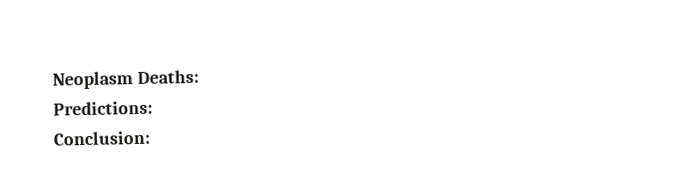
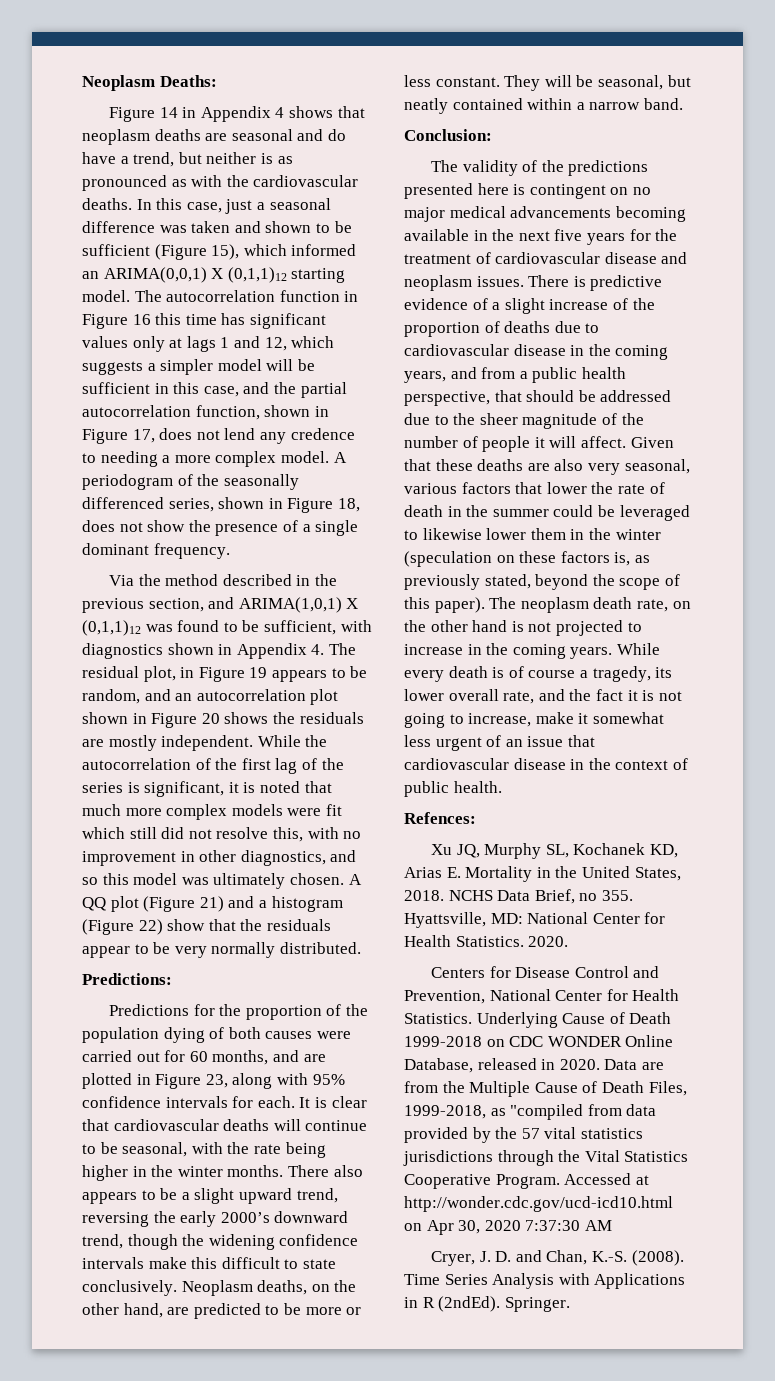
+ Figure 14 in Appendix 4 shows that neoplasm deaths are seasonal and do have a trend, but neither is as pronounced as with the cardiovascular deaths. In this case, just a seasonal difference was taken and shown to be sufficient (Figure 15), which informed an ARIMA(0,0,1) X (0,1,1)12 starting model. The autocorrelation function in Figure 16 this time has significant values only at lags 1 and 12, which suggests a simpler model will be sufficient in this case, and the partial autocorrelation function, shown in Figure 17, does not lend any credence to needing a more complex model. A periodogram of the seasonally differenced series, shown in Figure 18, does not show the presence of a single dominant frequency.
+ Via the method described in the previous section, and ARIMA(1,0,1) X (0,1,1)12 was found to be sufficient, with diagnostics shown in Appendix 4. The residual plot, in Figure 19 appears to be random, and an autocorrelation plot shown in Figure 20 shows the residuals are mostly independent. While the autocorrelation of the first lag of the series is significant, it is noted that much more complex models were fit which still did not resolve this, with no improvement in other diagnostics, and so this model was ultimately chosen. A QQ plot (Figure 21) and a histogram (Figure 22) show that the residuals appear to be very normally distributed.
  Predictions:
+ Predictions for the proportion of the population dying of both causes were carried out for 60 months, and are plotted in Figure 23, along with 95% confidence intervals for each. It is clear that cardiovascular deaths will continue to be seasonal, with the rate being higher in the winter months. There also appears to be a slight upward trend, reversing the early 2000’s downward trend, though the widening confidence intervals make this difficult to state conclusively. Neoplasm deaths, on the other hand, are predicted to be more or less constant. They will be seasonal, but neatly contained within a narrow band.
  Conclusion:
+ The validity of the predictions presented here is contingent on no major medical advancements becoming available in the next five years for the treatment of cardiovascular disease and neoplasm issues. There is predictive evidence of a slight increase of the proportion of deaths due to cardiovascular disease in the coming years, and from a public health perspective, that should be addressed due to the sheer magnitude of the number of people it will affect. Given that these deaths are also very seasonal, various factors that lower the rate of death in the summer could be leveraged to likewise lower them in the winter (speculation on these factors is, as previously stated, beyond the scope of this paper). The neoplasm death rate, on the other hand is not projected to increase in the coming years. While every death is of course a tragedy, its lower overall rate, and the fact it is not going to increase, make it somewhat less urgent of an issue that cardiovascular disease in the context of public health.
+ Refences:
+ Xu JQ, Murphy SL, Kochanek KD, Arias E. Mortality in the United States, 2018. NCHS Data Brief, no 355. Hyattsville, MD: National Center for Health Statistics. 2020.
+ Centers for Disease Control and Prevention, National Center for Health Statistics. Underlying Cause of Death 1999-2018 on CDC WONDER Online Database, released in 2020. Data are from the Multiple Cause of Death Files, 1999-2018, as "compiled from data provided by the 57 vital statistics jurisdictions through the Vital Statistics Cooperative Program. Accessed at http://wonder.cdc.gov/ucd-icd10.html on Apr 30, 2020 7:37:30 AM
+ Cryer, J. D. and Chan, K.-S. (2008). Time Series Analysis with Applications in R (2ndEd). Springer.

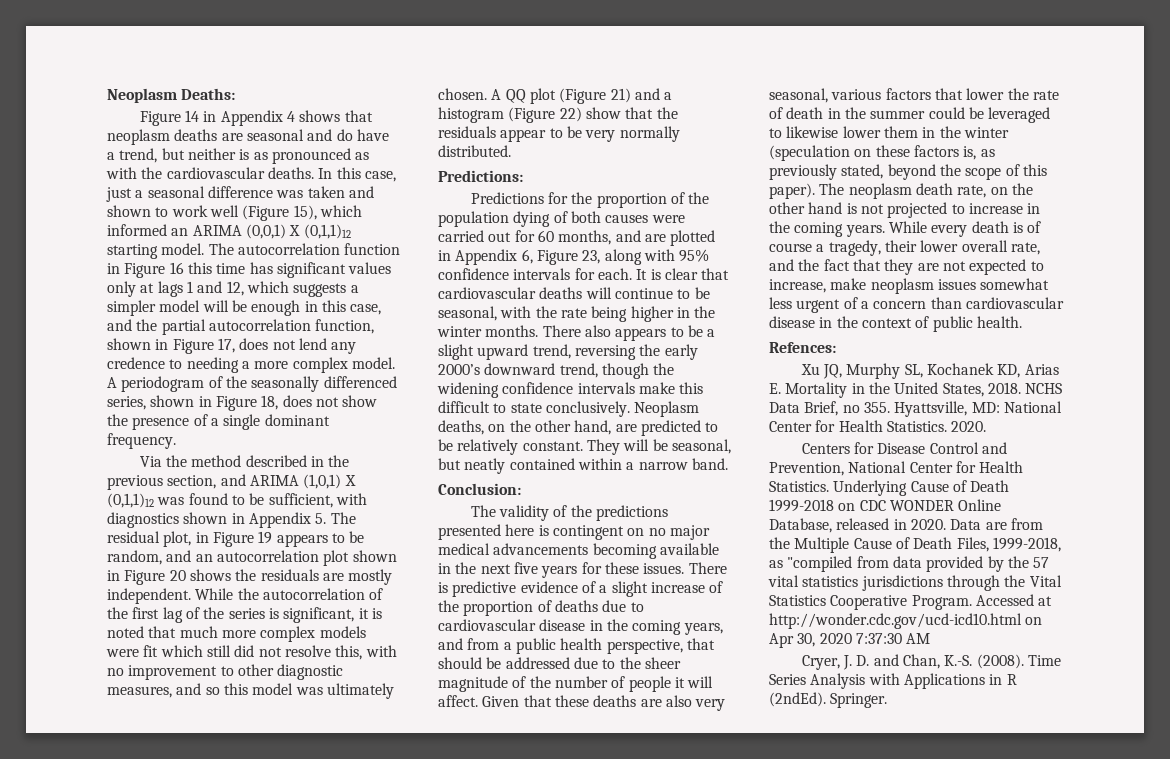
- In this case, just a seasonal difference was taken and shown to be sufficient (Figure 15), which informed an ARIMA(0,0,1) X (0,1,1)12 starting model.
+ In this case, just a seasonal difference was taken and shown to work well (Figure 15), which informed an ARIMA (0,0,1) X (0,1,1)12 starting model.
- The autocorrelation function in Figure 16 this time has significant values only at lags 1 and 12, which suggests a simpler model will be sufficient in this case, and the partial autocorrelation function, shown in Figure 17, does not lend any credence to needing a more complex model.
+ The autocorrelation function in Figure 16 this time has significant values only at lags 1 and 12, which suggests a simpler model will be enough in this case, and the partial autocorrelation function, shown in Figure 17, does not lend any credence to needing a more complex model.
- Via the method described in the previous section, and ARIMA(1,0,1) X (0,1,1)12 was found to be sufficient, with diagnostics shown in Appendix 4. The residual plot, in Figure 19 appears to be random, and an autocorrelation plot shown in Figure 20 shows the residuals are mostly independent.
+ Via the method described in the previous section, and ARIMA (1,0,1) X (0,1,1)12 was found to be sufficient, with diagnostics shown in Appendix 5. The residual plot, in Figure 19 appears to be random, and an autocorrelation plot shown in Figure 20 shows the residuals are mostly independent.
- While the autocorrelation of the first lag of the series is significant, it is noted that much more complex models were fit which still did not resolve this, with no improvement in other diagnostics, and so this model was ultimately chosen.
+ While the autocorrelation of the first lag of the series is significant, it is noted that much more complex models were fit which still did not resolve this, with no improvement to other diagnostic measures, and so this model was ultimately chosen.
- Predictions for the proportion of the population dying of both causes were carried out for 60 months, and are plotted in Figure 23, along with 95% confidence intervals for each.
+ Predictions for the proportion of the population dying of both causes were carried out for 60 months, and are plotted in Appendix 6, Figure 23, along with 95% confidence intervals for each.
- Neoplasm deaths, on the other hand, are predicted to be more or less constant.
+ Neoplasm deaths, on the other hand, are predicted to be relatively constant.
- The validity of the predictions presented here is contingent on no major medical advancements becoming available in the next five years for the treatment of cardiovascular disease and neoplasm issues.
+ The validity of the predictions presented here is contingent on no major medical advancements becoming available in the next five years for these issues.
- While every death is of course a tragedy, its lower overall rate, and the fact it is not going to increase, make it somewhat less urgent of an issue that cardiovascular disease in the context of public health.
+ While every death is of course a tragedy, their lower overall rate, and the fact that they are not expected to increase, make neoplasm issues somewhat less urgent of a concern than cardiovascular disease in the context of public health.

